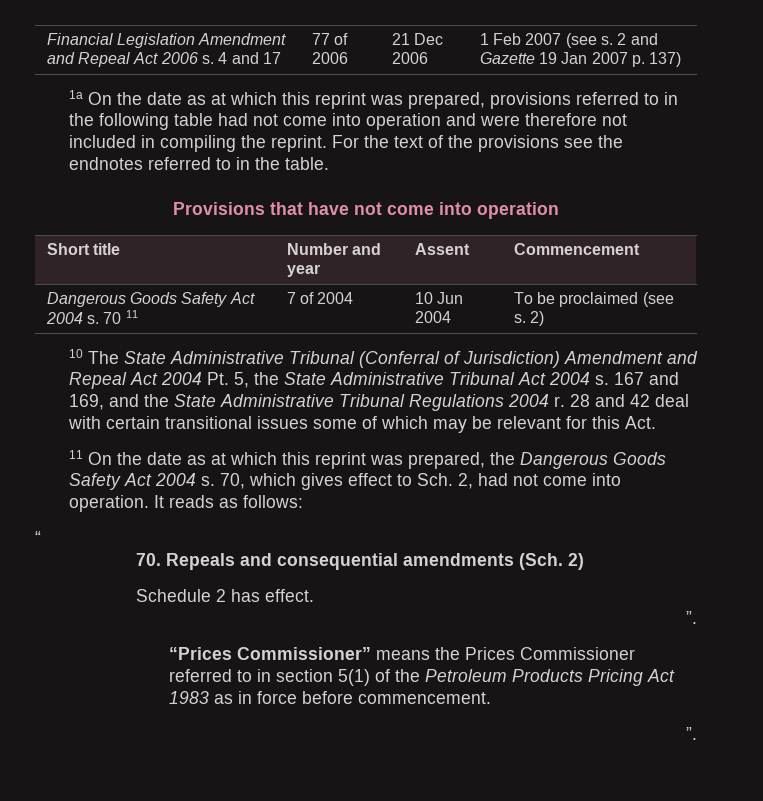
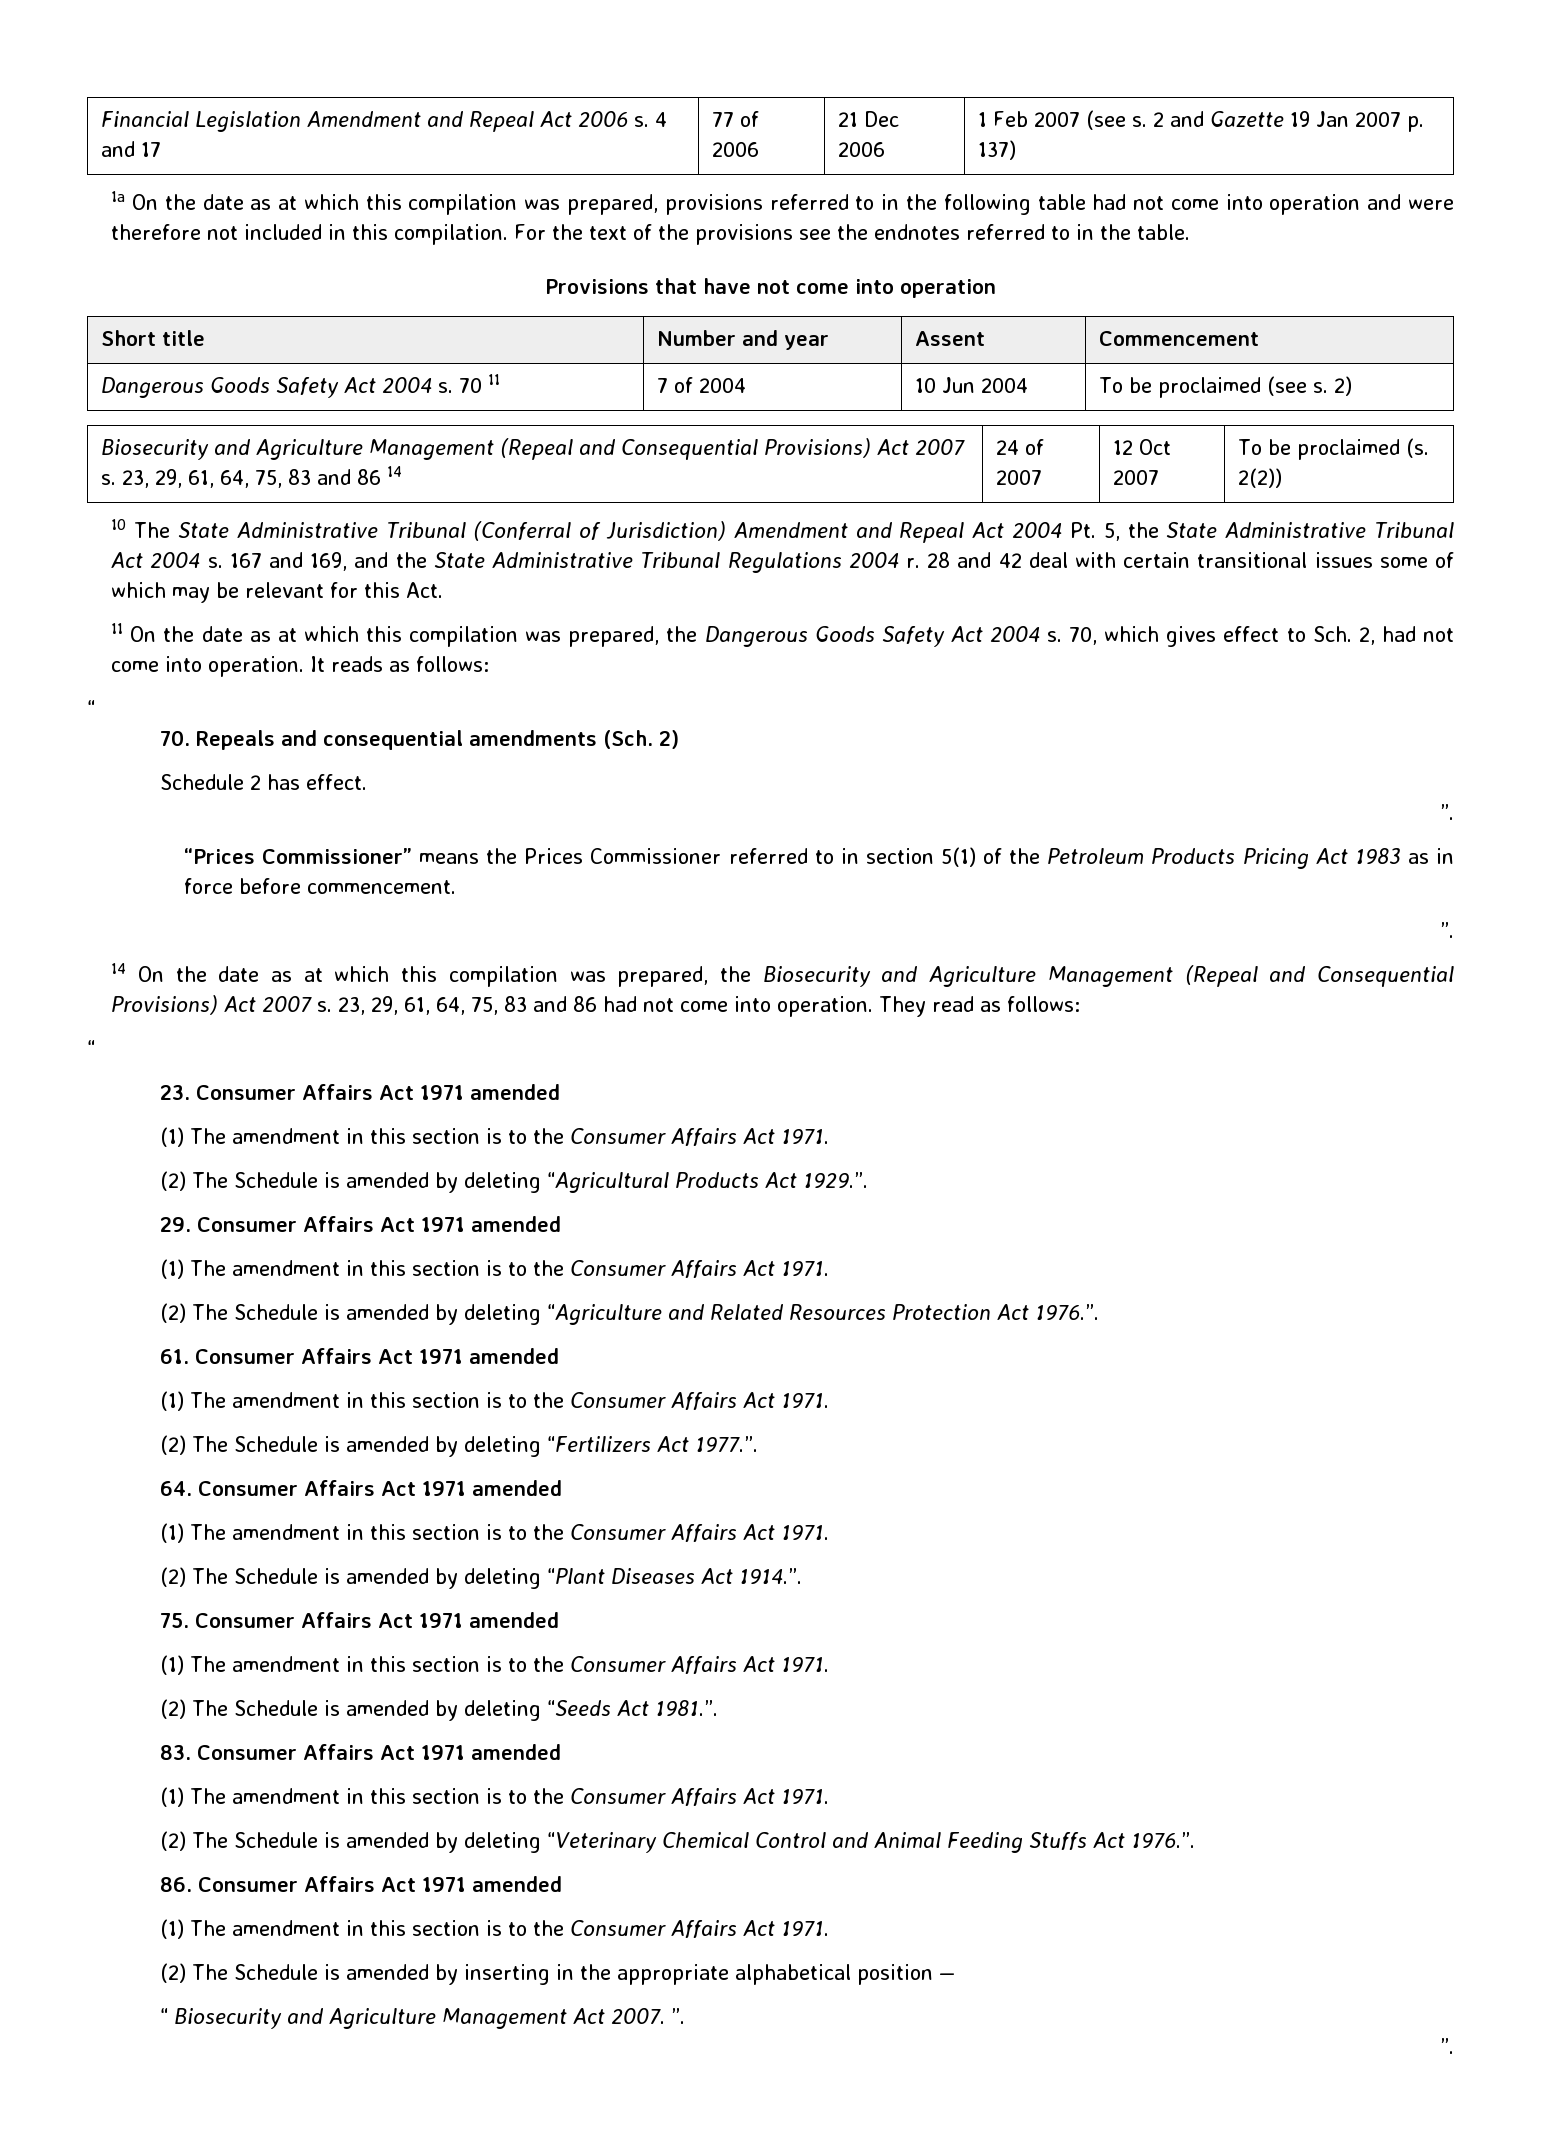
- 1a On the date as at which this reprint was prepared, provisions referred to in the following table had not come into operation and were therefore not included in compiling the reprint.
+ 1a On the date as at which this compilation was prepared, provisions referred to in the following table had not come into operation and were therefore not included in this compilation.
+ Biosecurity and Agriculture Management (Repeal and Consequential Provisions) Act 2007 s. 23, 29, 61, 64, 75, 83 and 86 14 | 24 of 2007 | 12 Oct 2007 | To be proclaimed (s. 2(2))
- 11 On the date as at which this reprint was prepared, the Dangerous Goods Safety Act 2004 s.
+ 11 On the date as at which this compilation was prepared, the Dangerous Goods Safety Act 2004 s.
+ 14 On the date as at which this compilation was prepared, the Biosecurity and Agriculture Management (Repeal and Consequential Provisions) Act 2007 s. 23, 29, 61, 64, 75, 83 and 86 had not come into operation. They read as follows:
+ “
+ 23. Consumer Affairs Act 1971 amended
+ (1) The amendment in this section is to the Consumer Affairs Act 1971.
+ (2) The Schedule is amended by deleting “Agricultural Products Act 1929.”.
+ 29. Consumer Affairs Act 1971 amended
+ (1) The amendment in this section is to the Consumer Affairs Act 1971.
+ (2) The Schedule is amended by deleting “Agriculture and Related Resources Protection Act 1976.”.
+ 61. Consumer Affairs Act 1971 amended
+ (1) The amendment in this section is to the Consumer Affairs Act 1971.
+ (2) The Schedule is amended by deleting “Fertilizers Act 1977.”.
+ 64. Consumer Affairs Act 1971 amended
+ (1) The amendment in this section is to the Consumer Affairs Act 1971.
+ (2) The Schedule is amended by deleting “Plant Diseases Act 1914.”.
+ 75. Consumer Affairs Act 1971 amended
+ (1) The amendment in this section is to the Consumer Affairs Act 1971.
+ (2) The Schedule is amended by deleting “Seeds Act 1981.”.
+ 83. Consumer Affairs Act 1971 amended
+ (1) The amendment in this section is to the Consumer Affairs Act 1971.
+ (2) The Schedule is amended by deleting “Veterinary Chemical Control and Animal Feeding Stuffs Act 1976.”.
+ 86. Consumer Affairs Act 1971 amended
+ (1) The amendment in this section is to the Consumer Affairs Act 1971.
+ (2) The Schedule is amended by inserting in the appropriate alphabetical position —
+ “ Biosecurity and Agriculture Management Act 2007. ”.
+ ”.

